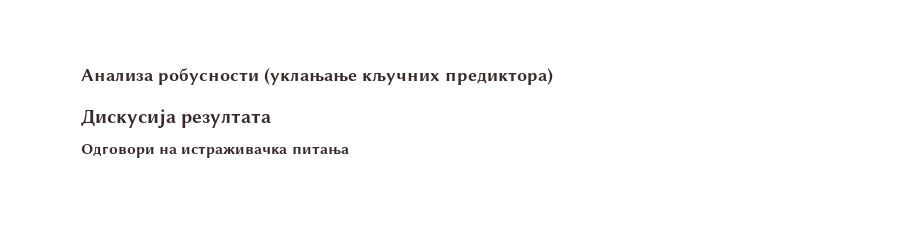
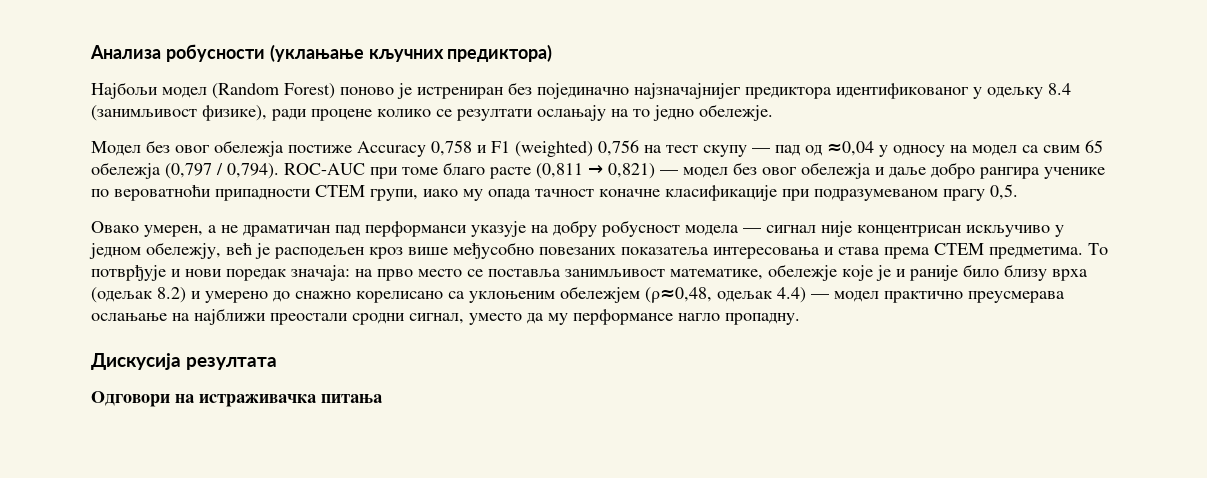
+ Најбољи модел (Random Forest) поново је истрениран без појединачно најзначајнијег предиктора идентификованог у одељку 8.4 (занимљивост физике), ради процене колико се резултати ослањају на то једно обележје.
+ Модел без овог обележја постиже Accuracy 0,758 и F1 (weighted) 0,756 на тест скупу — пад од ≈0,04 у односу на модел са свим 65 обележја (0,797 / 0,794). ROC-AUC при томе благо расте (0,811 → 0,821) — модел без овог обележја и даље добро рангира ученике по вероватноћи припадности СТЕМ групи, иако му опада тачност коначне класификације при подразумеваном прагу 0,5.
+ Овако умерен, а не драматичан пад перформанси указује на добру робусност модела — сигнал није концентрисан искључиво у једном обележју, већ је расподељен кроз више међусобно повезаних показатеља интересовања и става према СТЕМ предметима. То потврђује и нови поредак значаја: на прво место се поставља занимљивост математике, обележје које је и раније било близу врха (одељак 8.2) и умерено до снажно корелисано са уклоњеним обележјем (ρ≈0,48, одељак 4.4) — модел практично преусмерава ослањање на најближи преостали сродни сигнал, уместо да му перформансе нагло пропадну.

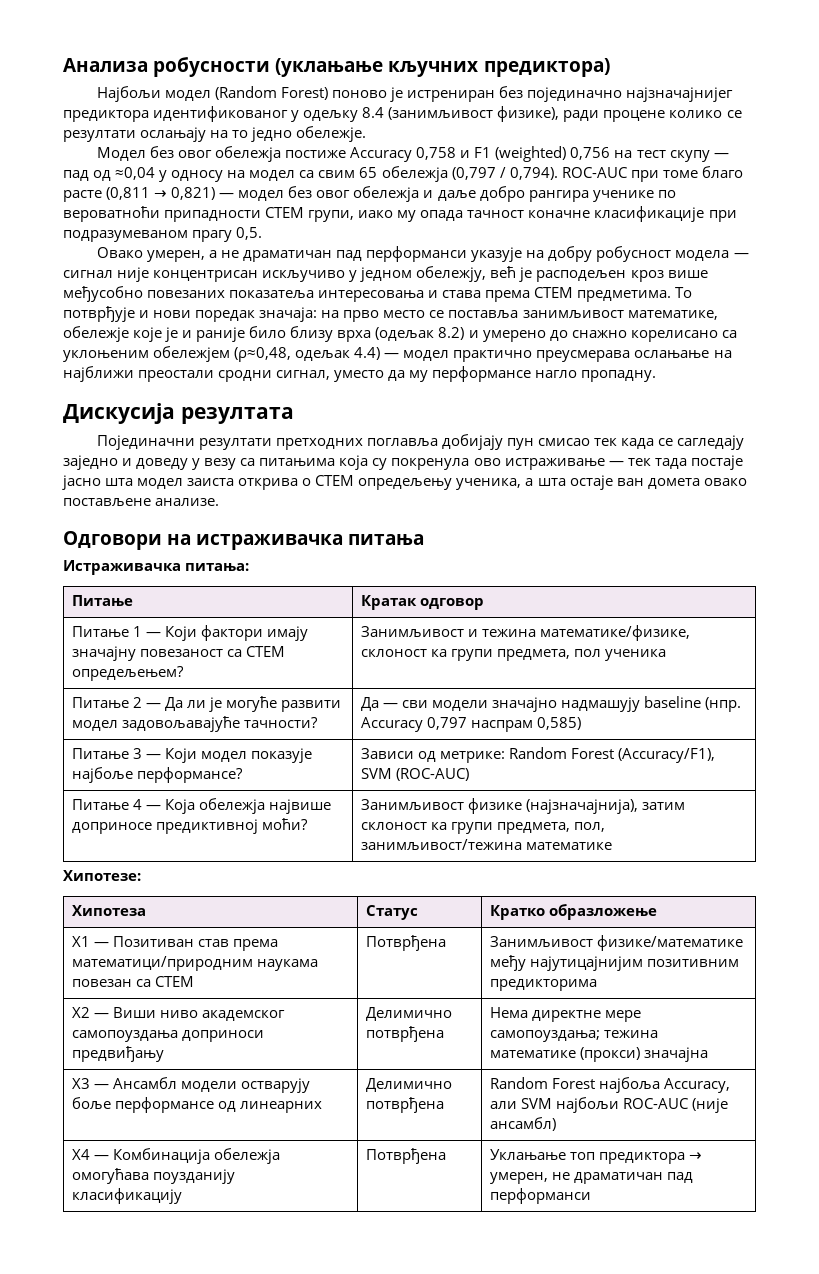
+ Појединачни резултати претходних поглавља добијају пун смисао тек када се сагледају заједно и доведу у везу са питањима која су покренула ово истраживање — тек тада постаје јасно шта модел заиста открива о СТЕМ опредељењу ученика, а шта остаје ван домета овако постављене анализе.
  Одговори на истраживачка питања
+ Истраживачка питања:
+ Питање | Кратак одговор
+ Питање 1 — Који фактори имају значајну повезаност са СТЕМ опредељењем? | Занимљивост и тежина математике/физике, склоност ка групи предмета, пол ученика
+ Питање 2 — Да ли је могуће развити модел задовољавајуће тачности? | Да — сви модели значајно надмашују baseline (нпр. Accuracy 0,797 наспрам 0,585)
+ Питање 3 — Који модел показује најбоље перформансе? | Зависи од метрике: Random Forest (Accuracy/F1), SVM (ROC-AUC)
+ Питање 4 — Која обележја највише доприносе предиктивној моћи? | Занимљивост физике (најзначајнија), затим склоност ка групи предмета, пол, занимљивост/тежина математике
+ Хипотезе:
+ Хипотеза | Статус | Кратко образложење
+ Х1 — Позитиван став према математици/природним наукама повезан са СТЕМ | Потврђена | Занимљивост физике/математике међу најутицајнијим позитивним предикторима
+ Х2 — Виши ниво академског самопоуздања доприноси предвиђању | Делимично потврђена | Нема директне мере самопоуздања; тежина математике (прокси) значајна
+ Х3 — Ансамбл модели остварују боље перформансе од линеарних | Делимично потврђена | Random Forest најбоља Accuracy, али SVM најбољи ROC-AUC (није ансамбл)
+ Х4 — Комбинација обележја омогућава поузданију класификацију | Потврђена | Уклањање топ предиктора → умерен, не драматичан пад перформанси

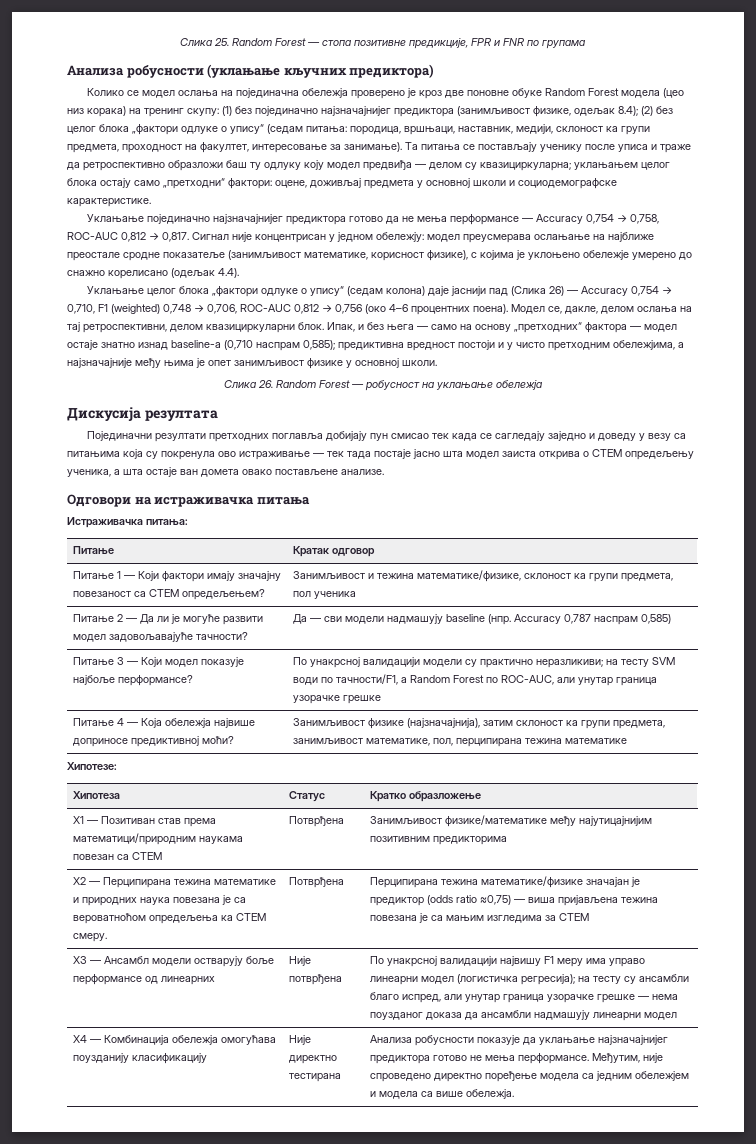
+ Слика 25. Random Forest — стопа позитивне предикције, FPR и FNR по групама
- Најбољи модел (Random Forest) поново је истрениран без појединачно најзначајнијег предиктора идентификованог у одељку 8.4 (занимљивост физике), ради процене колико се резултати ослањају на то једно обележје.
- Модел без овог обележја постиже Accuracy 0,758 и F1 (weighted) 0,756 на тест скупу — пад од ≈0,04 у односу на модел са свим 65 обележја (0,797 / 0,794). ROC-AUC при томе благо расте (0,811 → 0,821) — модел без овог обележја и даље добро рангира ученике по вероватноћи припадности СТЕМ групи, иако му опада тачност коначне класификације при подразумеваном прагу 0,5.
- Овако умерен, а не драматичан пад перформанси указује на добру робусност модела — сигнал није концентрисан искључиво у једном обележју, већ је расподељен кроз више међусобно повезаних показатеља интересовања и става према СТЕМ предметима. То потврђује и нови поредак значаја: на прво место се поставља занимљивост математике, обележје које је и раније било близу врха (одељак 8.2) и умерено до снажно корелисано са уклоњеним обележјем (ρ≈0,48, одељак 4.4) — модел практично преусмерава ослањање на најближи преостали сродни сигнал, уместо да му перформансе нагло пропадну.
+ Колико се модел ослања на појединачна обележја проверено је кроз две поновне обуке Random Forest модела (цео низ корака) на тренинг скупу: (1) без појединачно најзначајнијег предиктора (занимљивост физике, одељак 8.4); (2) без целог блока „фактори одлуке о упису“ (седам питања: породица, вршњаци, наставник, медији, склоност ка групи предмета, проходност на факултет, интересовање за занимање). Та питања се постављају ученику после уписа и траже да ретроспективно образложи баш ту одлуку коју модел предвиђа — делом су квазициркуларна; уклањањем целог блока остају само „претходни“ фактори: оцене, доживљај предмета у основној школи и социодемографске карактеристике.
+ Уклањање појединачно најзначајнијег предиктора готово да не мења перформансе — Accuracy 0,754 → 0,758, ROC-AUC 0,812 → 0,817. Сигнал није концентрисан у једном обележју: модел преусмерава ослањање на најближе преостале сродне показатеље (занимљивост математике, корисност физике), с којима је уклоњено обележје умерено до снажно корелисано (одељак 4.4).
+ Уклањање целог блока „фактори одлуке о упису“ (седам колона) даје јаснији пад (Слика 26) — Accuracy 0,754 → 0,710, F1 (weighted) 0,748 → 0,706, ROC-AUC 0,812 → 0,756 (око 4–6 процентних поена). Модел се, дакле, делом ослања на тај ретроспективни, делом квазициркуларни блок. Ипак, и без њега — само на основу „претходних“ фактора — модел остаје знатно изнад baseline-а (0,710 наспрам 0,585); предиктивна вредност постоји и у чисто претходним обележјима, а најзначајније међу њима је опет занимљивост физике у основној школи.
+ Слика 26. Random Forest — робусност на уклањање обележја
- Питање 2 — Да ли је могуће развити модел задовољавајуће тачности? | Да — сви модели значајно надмашују baseline (нпр. Accuracy 0,797 наспрам 0,585)
+ Питање 2 — Да ли је могуће развити модел задовољавајуће тачности? | Да — сви модели надмашују baseline (нпр. Accuracy 0,787 наспрам 0,585)
- Питање 3 — Који модел показује најбоље перформансе? | Зависи од метрике: Random Forest (Accuracy/F1), SVM (ROC-AUC)
+ Питање 3 — Који модел показује најбоље перформансе? | По унакрсној валидацији модели су практично неразликиви; на тесту SVM води по тачности/F1, а Random Forest по ROC-AUC, али унутар граница узорачке грешке
- Питање 4 — Која обележја највише доприносе предиктивној моћи? | Занимљивост физике (најзначајнија), затим склоност ка групи предмета, пол, занимљивост/тежина математике
+ Питање 4 — Која обележја највише доприносе предиктивној моћи? | Занимљивост физике (најзначајнија), затим склоност ка групи предмета, занимљивост математике, пол, перципирана тежина математике
- Х2 — Виши ниво академског самопоуздања доприноси предвиђању | Делимично потврђена | Нема директне мере самопоуздања; тежина математике (прокси) значајна
+ Х2 — Перципирана тежина математике и природних наука повезана је са вероватноћом опредељења ка СТЕМ смеру. | Потврђена | Перципирана тежина математике/физике значајан је предиктор (odds ratio ≈0,75) — виша пријављена тежина повезана је са мањим изгледима за СТЕМ
- Делимично потврђена | Random Forest најбоља Accuracy, али SVM најбољи ROC-AUC (није ансамбл)
+ Није потврђена | По унакрсној валидацији највишу F1 меру има управо линеарни модел (логистичка регресија); на тесту су ансамбли благо испред, али унутар граница узорачке грешке — нема поузданог доказа да ансамбли надмашују линеарни модел
- Х4 — Комбинација обележја омогућава поузданију класификацију | Потврђена | Уклањање топ предиктора → умерен, не драматичан пад перформанси
+ Х4 — Комбинација обележја омогућава поузданију класификацију | Није директно тестирана | Анализа робусности показује да уклањање најзначајнијег предиктора готово не мења перформансе. Међутим, није спроведено директно поређење модела са једним обележјем и модела са више обележја.

